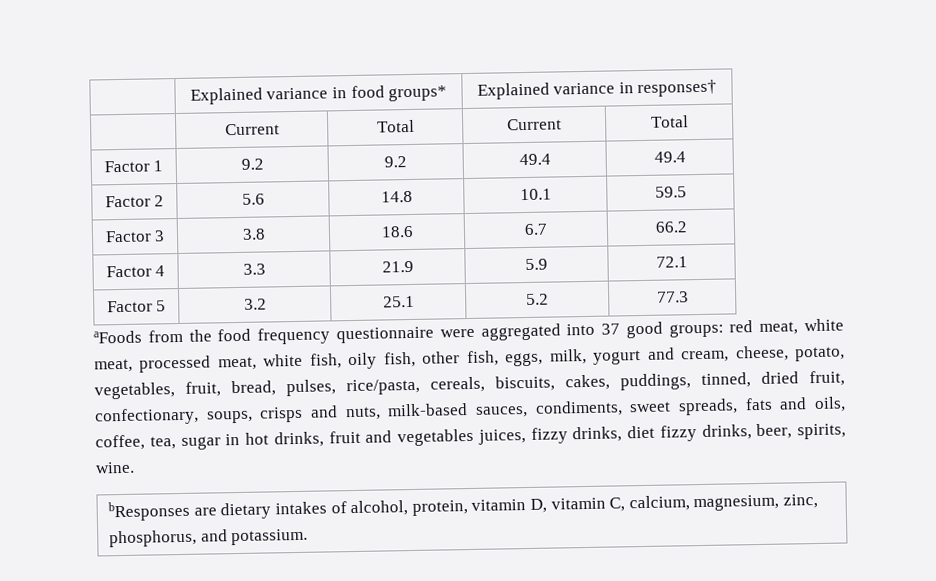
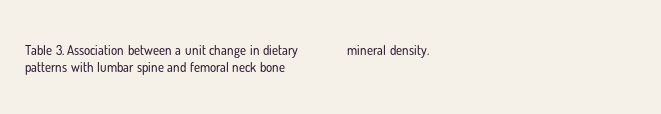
- | Explained variance in food groups* | Explained variance in responses†
- | Current | Total | Current | Total
- Factor 1 | 9.2 | 9.2 | 49.4 | 49.4
- Factor 2 | 5.6 | 14.8 | 10.1 | 59.5
- Factor 3 | 3.8 | 18.6 | 6.7 | 66.2
- Factor 4 | 3.3 | 21.9 | 5.9 | 72.1
- Factor 5 | 3.2 | 25.1 | 5.2 | 77.3
- aFoods from the food frequency questionnaire were aggregated into 37 good groups: red meat, white meat, processed meat, white fish, oily fish, other fish, eggs, milk, yogurt and cream, cheese, potato, vegetables, fruit, bread, pulses, rice/pasta, cereals, biscuits, cakes, puddings, tinned, dried fruit, confectionary, soups, crisps and nuts, milk-based sauces, condiments, sweet spreads, fats and oils, coffee, tea, sugar in hot drinks, fruit and vegetables juices, fizzy drinks, diet fizzy drinks, beer, spirits, wine.
- bResponses are dietary intakes of alcohol, protein, vitamin D, vitamin C, calcium, magnesium, zinc, phosphorus, and potassium.
+ Table 3. Association between a unit change in dietary patterns with lumbar spine and femoral neck bone mineral density.

